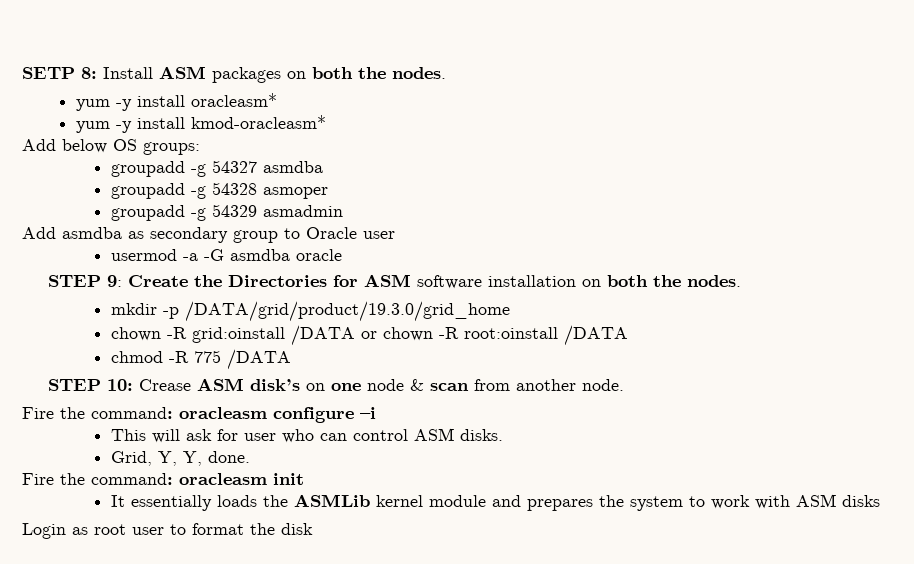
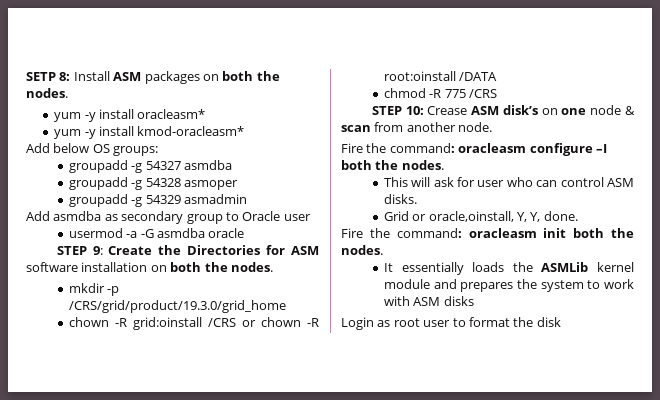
- mkdir -p /DATA/grid/product/19.3.0/grid_home
+ mkdir -p /CRS/grid/product/19.3.0/grid_home
- chown -R grid:oinstall /DATA or chown -R root:oinstall /DATA
+ chown -R grid:oinstall /CRS or chown -R root:oinstall /DATA
- chmod -R 775 /DATA
+ chmod -R 775 /CRS
- Fire the command: oracleasm configure –i
+ Fire the command: oracleasm configure –I both the nodes.
- Grid, Y, Y, done.
+ Grid or oracle,oinstall, Y, Y, done.
- Fire the command: oracleasm init
+ Fire the command: oracleasm init both the nodes.

